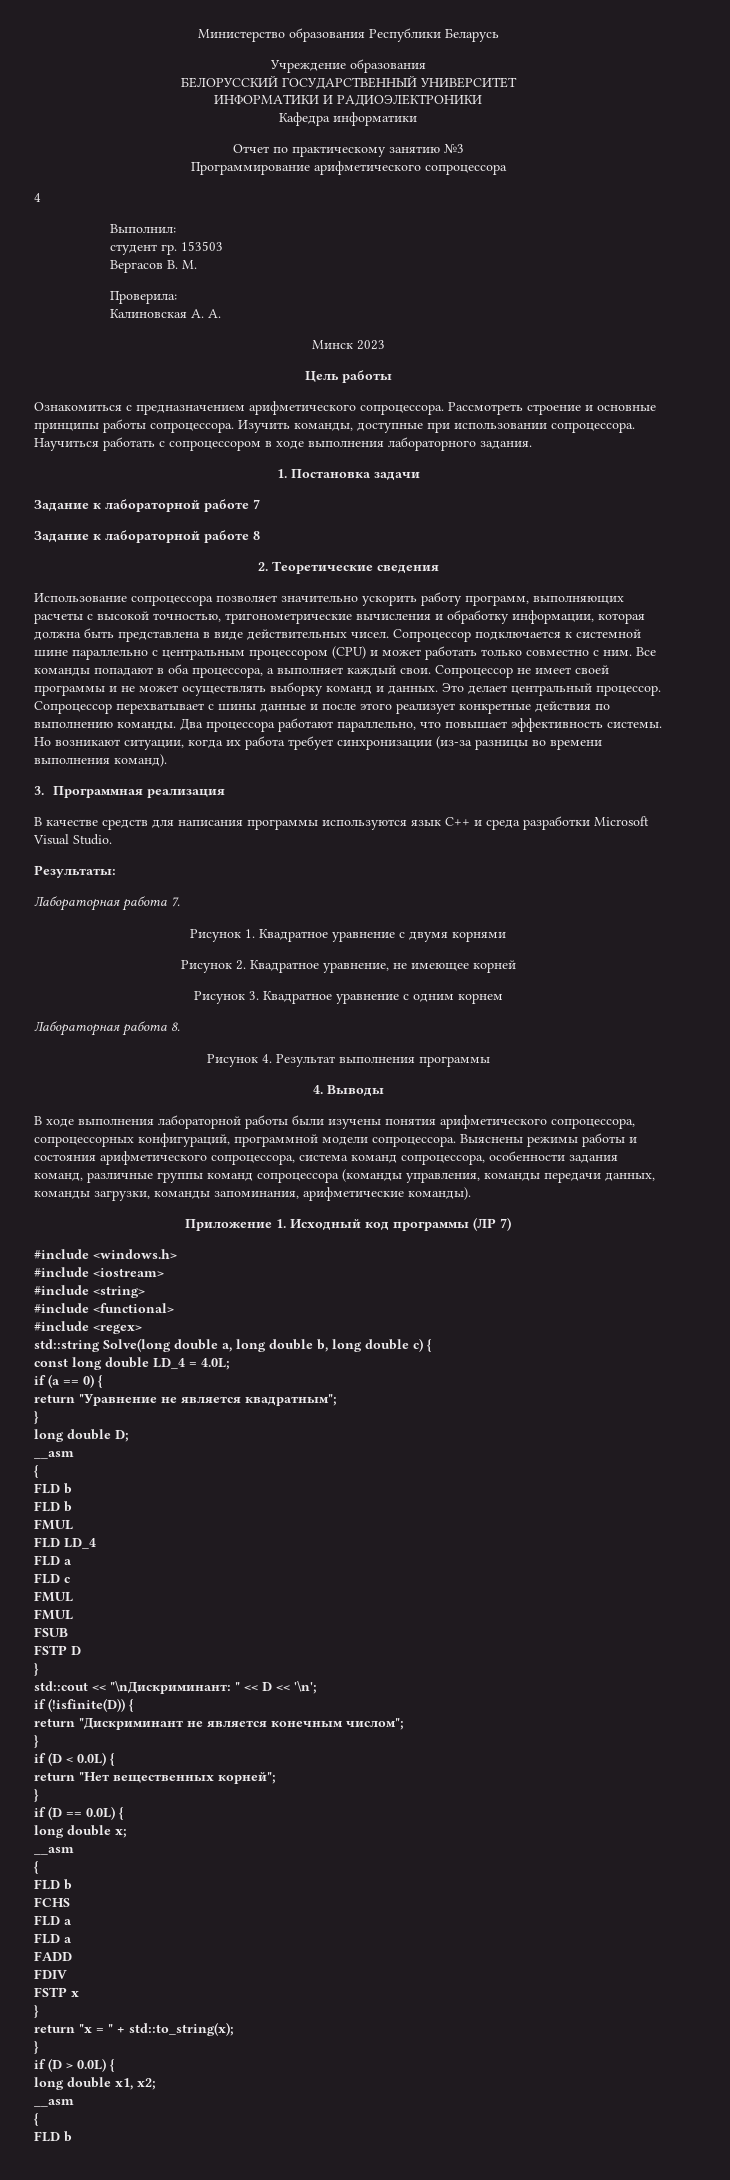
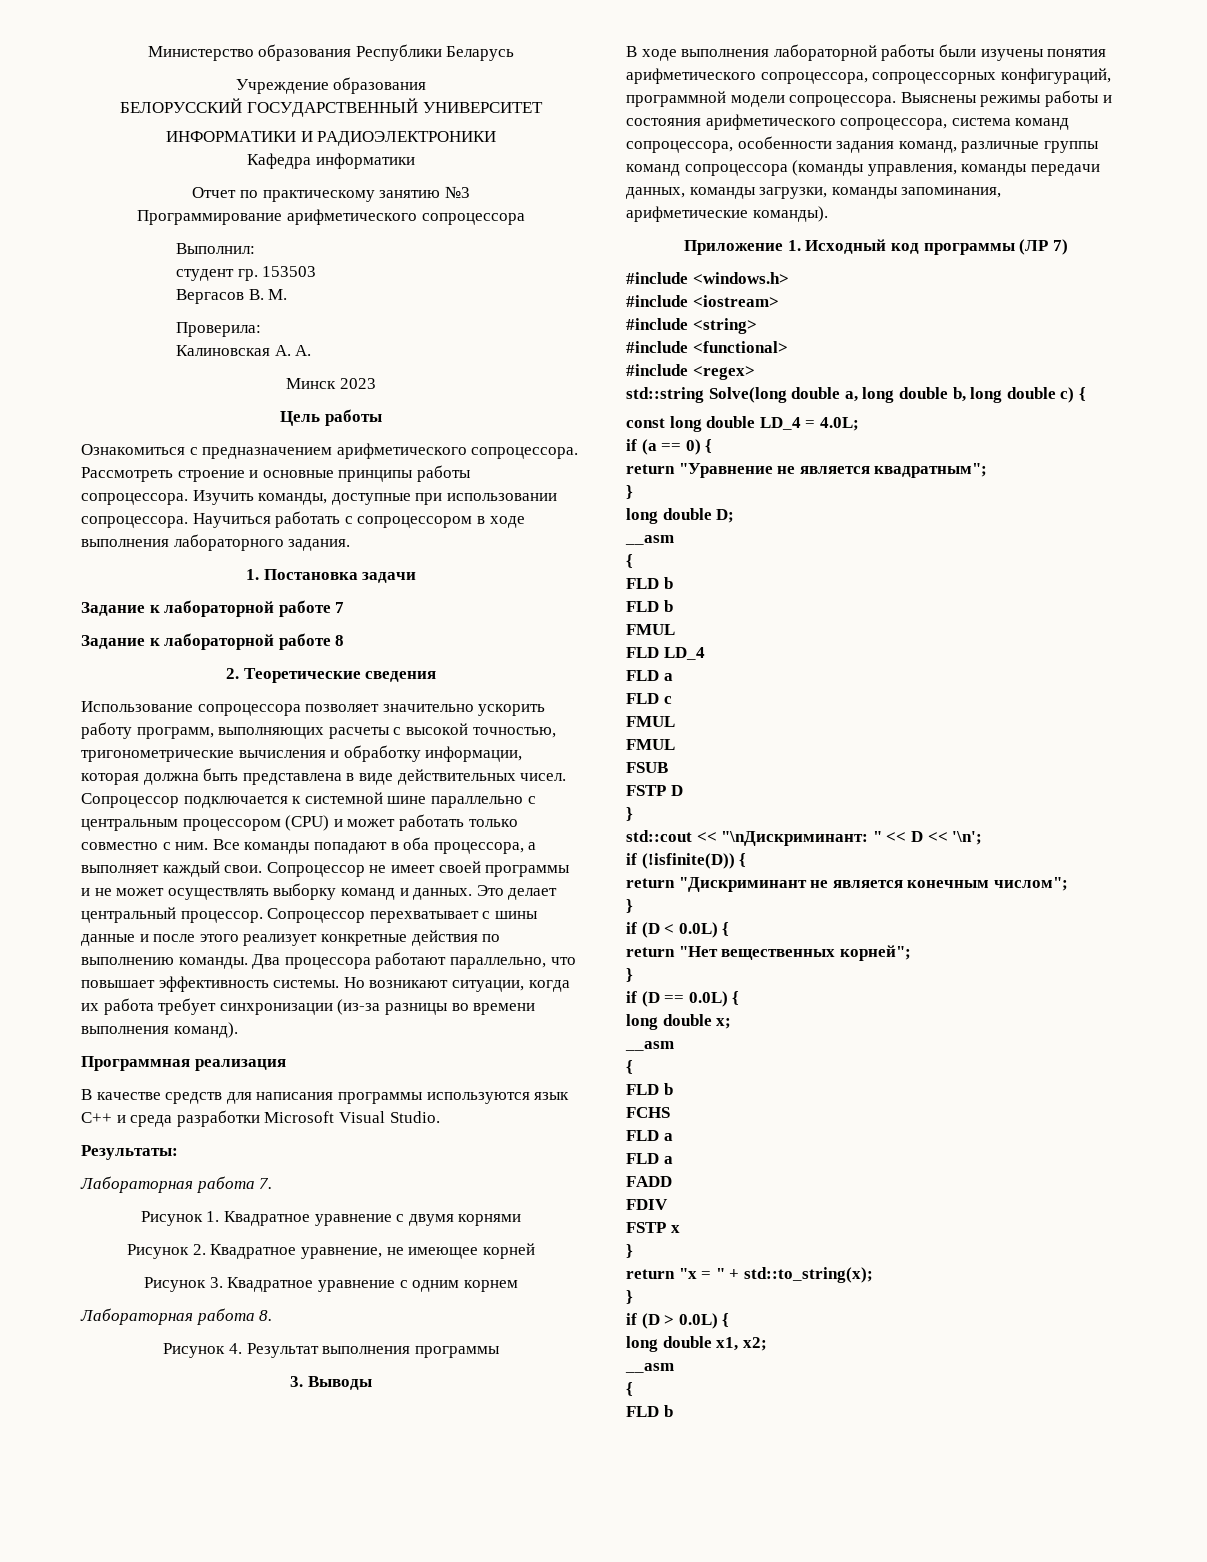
- 4
- 3. Программная реализация
+ Программная реализация
- 4. Выводы
+ 3. Выводы

